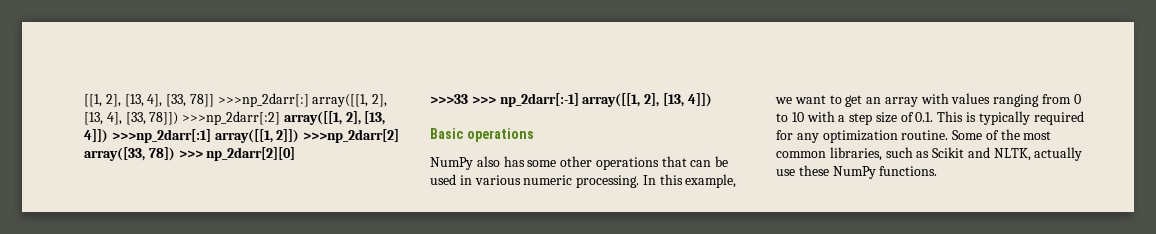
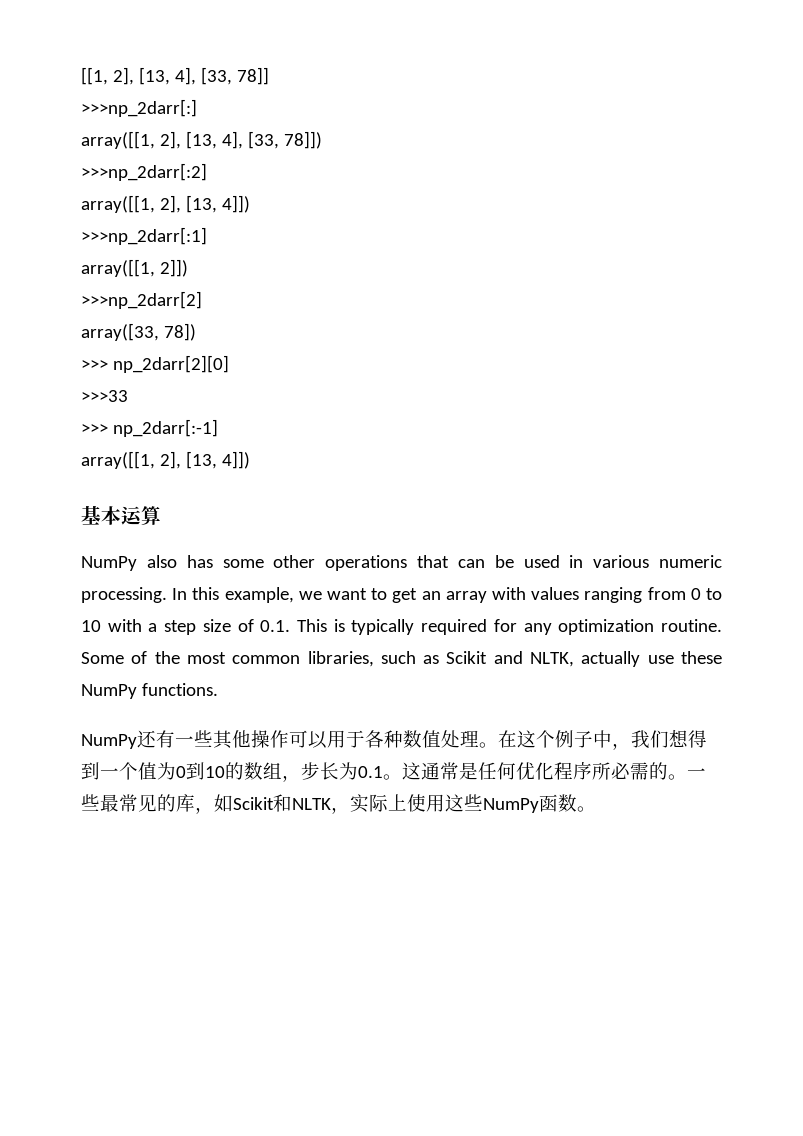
- [[1, 2], [13, 4], [33, 78]] >>>np_2darr[:] array([[1, 2], [13, 4], [33, 78]]) >>>np_2darr[:2] array([[1, 2], [13, 4]]) >>>np_2darr[:1] array([[1, 2]]) >>>np_2darr[2] array([33, 78]) >>> np_2darr[2][0]
- >>>33 >>> np_2darr[:-1] array([[1, 2], [13, 4]])
- Basic operations
+ [[1, 2], [13, 4], [33, 78]]
+ >>>np_2darr[:]
+ array([[1, 2], [13, 4], [33, 78]])
+ >>>np_2darr[:2]
+ array([[1, 2], [13, 4]])
+ >>>np_2darr[:1]
+ array([[1, 2]])
+ >>>np_2darr[2]
+ array([33, 78])
+ >>> np_2darr[2][0]
+ >>>33
+ >>> np_2darr[:-1]
+ array([[1, 2], [13, 4]])
+ 基本运算
+ NumPy还有一些其他操作可以用于各种数值处理。在这个例子中，我们想得到一个值为0到10的数组，步长为0.1。这通常是任何优化程序所必需的。一些最常见的库，如Scikit和NLTK，实际上使用这些NumPy函数。

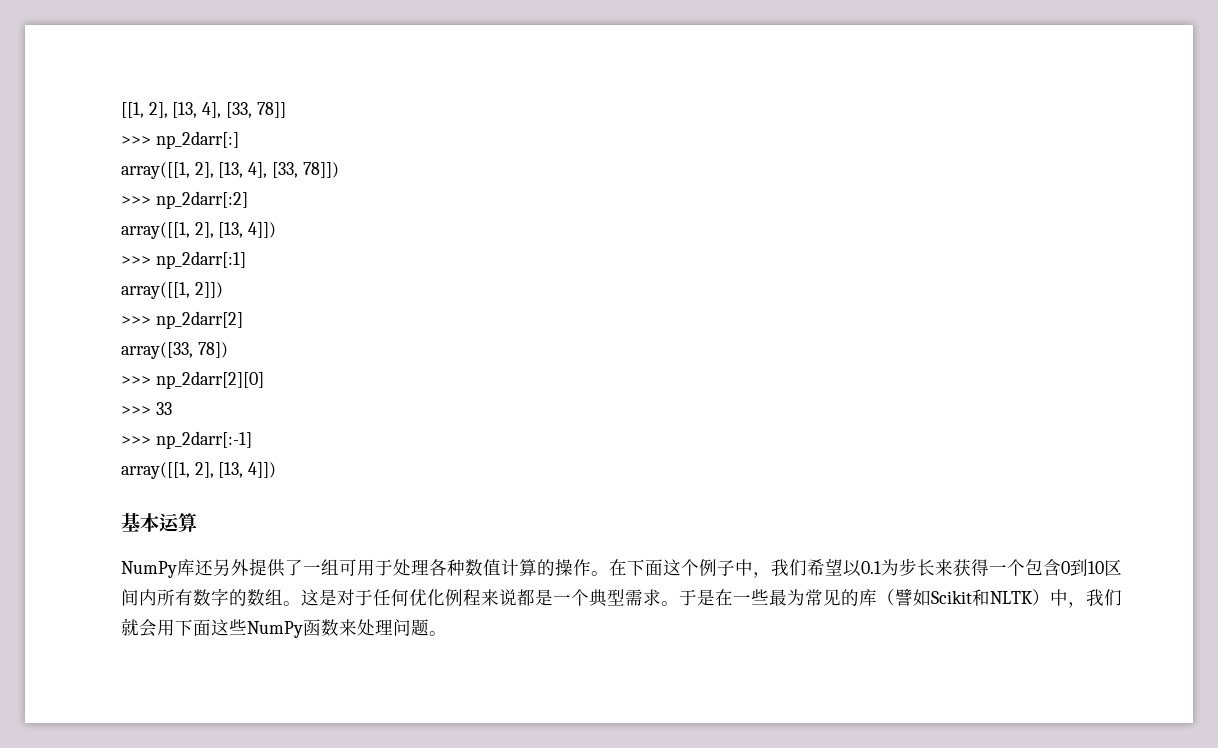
- >>>np_2darr[:]
+ >>> np_2darr[:]
- >>>np_2darr[:2]
+ >>> np_2darr[:2]
  array([[1, 2], [13, 4]])
- >>>np_2darr[:1]
+ >>> np_2darr[:1]
- >>>np_2darr[2]
+ >>> np_2darr[2]
- >>>33
+ >>> 33
- NumPy also has some other operations that can be used in various numeric processing. In this example, we want to get an array with values ranging from 0 to 10 with a step size of 0.1. This is typically required for any optimization routine. Some of the most common libraries, such as Scikit and NLTK, actually use these NumPy functions.
- NumPy还有一些其他操作可以用于各种数值处理。在这个例子中，我们想得到一个值为0到10的数组，步长为0.1。这通常是任何优化程序所必需的。一些最常见的库，如Scikit和NLTK，实际上使用这些NumPy函数。
+ NumPy库还另外提供了一组可用于处理各种数值计算的操作。在下面这个例子中，我们希望以0.1为步长来获得一个包含0到10区间内所有数字的数组。这是对于任何优化例程来说都是一个典型需求。于是在一些最为常见的库（譬如Scikit和NLTK）中，我们就会用下面这些NumPy函数来处理问题。

